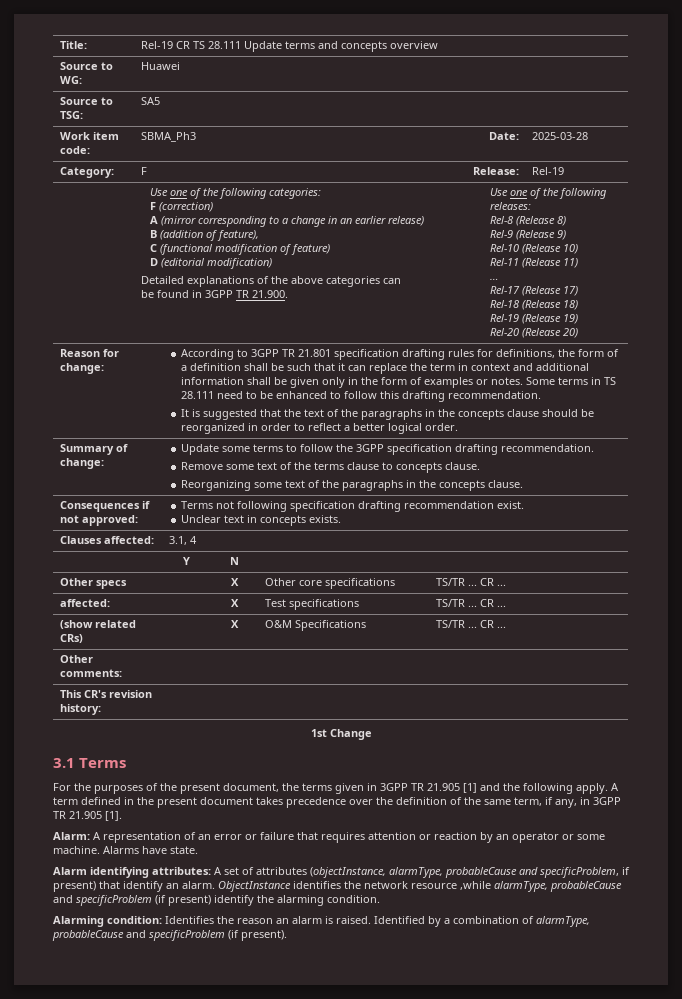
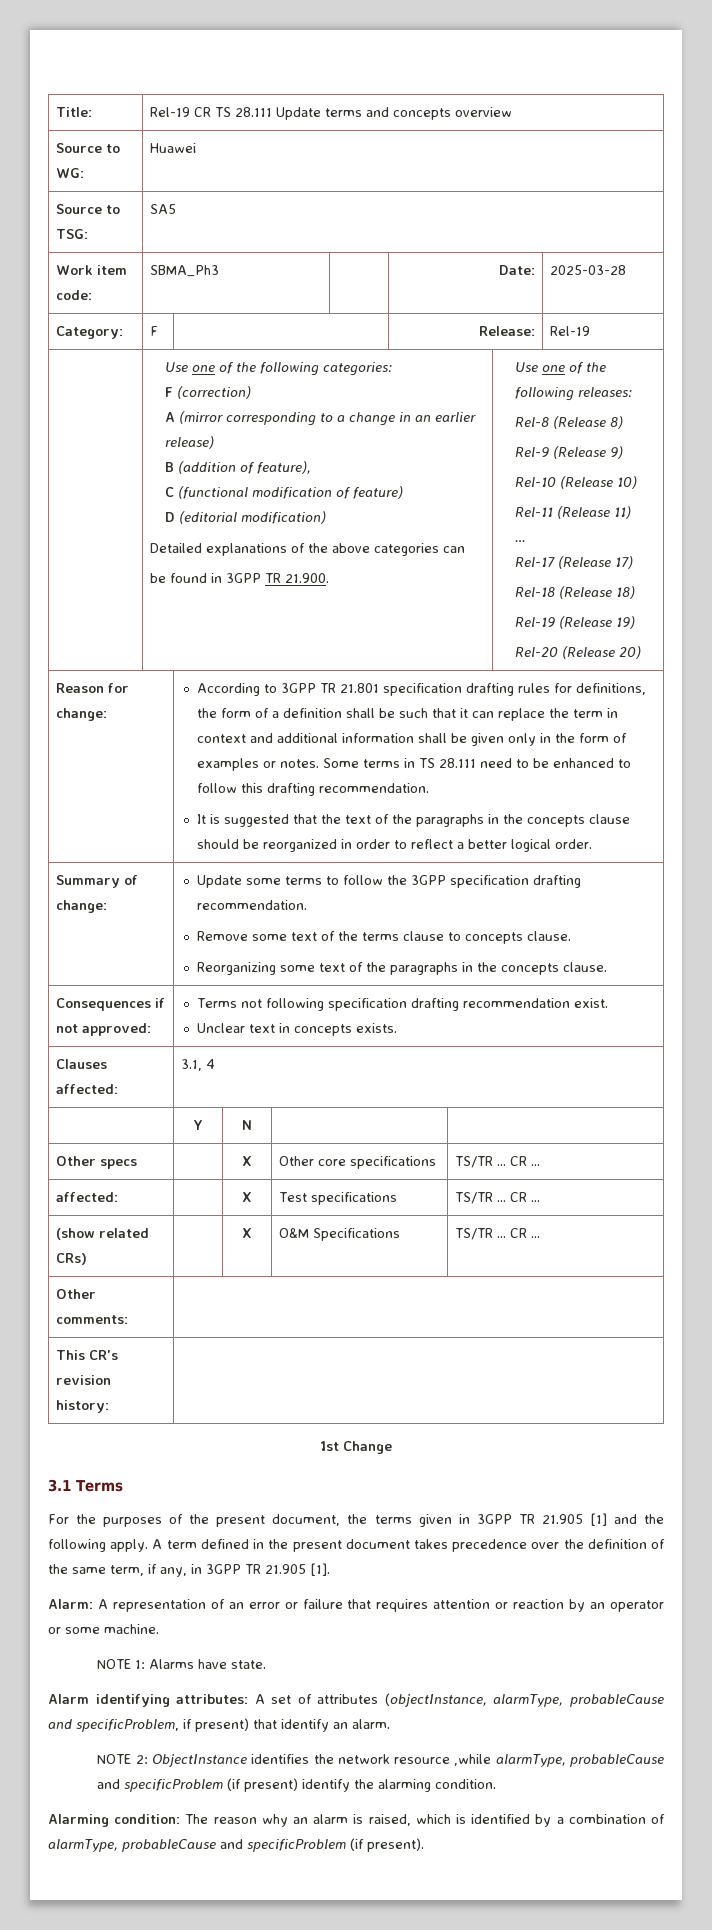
- Alarm: A representation of an error or failure that requires attention or reaction by an operator or some machine. Alarms have state.
+ Alarm: A representation of an error or failure that requires attention or reaction by an operator or some machine.
+ NOTE 1: Alarms have state.
- Alarm identifying attributes: A set of attributes (objectInstance, alarmType, probableCause and specificProblem, if present) that identify an alarm. ObjectInstance identifies the network resource ,while alarmType, probableCause and specificProblem (if present) identify the alarming condition.
+ Alarm identifying attributes: A set of attributes (objectInstance, alarmType, probableCause and specificProblem, if present) that identify an alarm.
+ NOTE 2: ObjectInstance identifies the network resource ,while alarmType, probableCause and specificProblem (if present) identify the alarming condition.
- Alarming condition: Identifies the reason an alarm is raised. Identified by a combination of alarmType, probableCause and specificProblem (if present).
+ Alarming condition: The reason why an alarm is raised, which is identified by a combination of alarmType, probableCause and specificProblem (if present).

